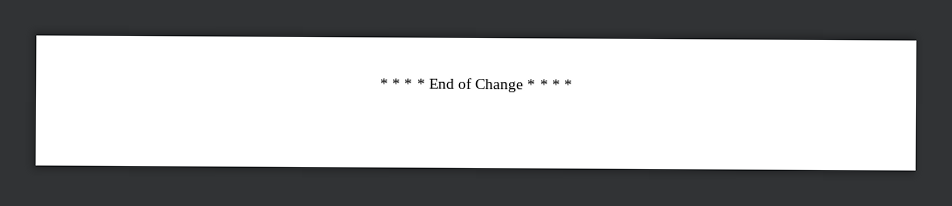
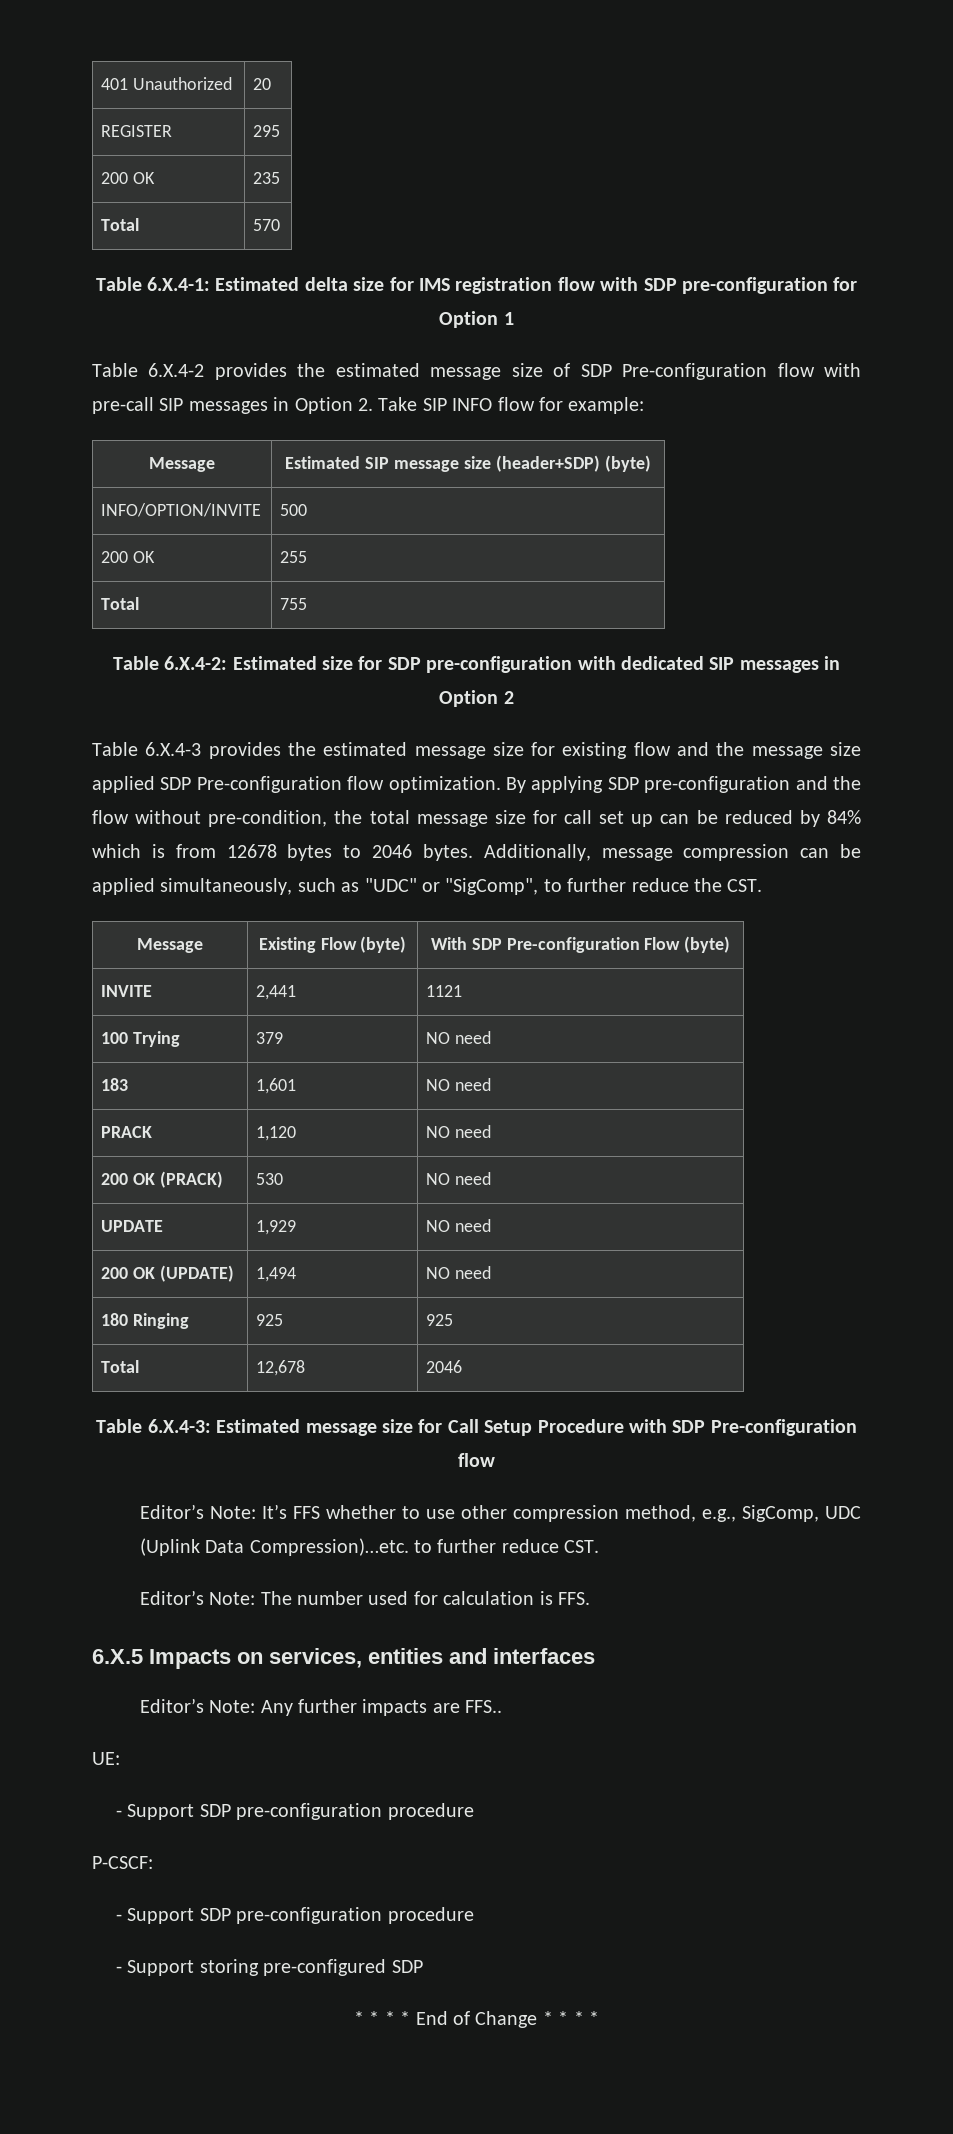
+ 401 Unauthorized | 20
+ REGISTER | 295
+ 200 OK | 235
+ Total | 570
+ Table 6.X.4-1: Estimated delta size for IMS registration flow with SDP pre-configuration for Option 1
+ Table 6.X.4-2 provides the estimated message size of SDP Pre-configuration flow with pre-call SIP messages in Option 2. Take SIP INFO flow for example:
+ Message | Estimated SIP message size (header+SDP) (byte)
+ INFO/OPTION/INVITE | 500
+ 200 OK | 255
+ Total | 755
+ Table 6.X.4-2: Estimated size for SDP pre-configuration with dedicated SIP messages in Option 2
+ Table 6.X.4-3 provides the estimated message size for existing flow and the message size applied SDP Pre-configuration flow optimization. By applying SDP pre-configuration and the flow without pre-condition, the total message size for call set up can be reduced by 84% which is from 12678 bytes to 2046 bytes. Additionally, message compression can be applied simultaneously, such as "UDC" or "SigComp", to further reduce the CST.
+ Message | Existing Flow (byte) | With SDP Pre-configuration Flow (byte)
+ INVITE | 2,441 | 1121
+ 100 Trying | 379 | NO need
+ 183 | 1,601 | NO need
+ PRACK | 1,120 | NO need
+ 200 OK (PRACK) | 530 | NO need
+ UPDATE | 1,929 | NO need
+ 200 OK (UPDATE) | 1,494 | NO need
+ 180 Ringing | 925 | 925
+ Total | 12,678 | 2046
+ Table 6.X.4-3: Estimated message size for Call Setup Procedure with SDP Pre-configuration flow
+ Editor’s Note: It’s FFS whether to use other compression method, e.g., SigComp, UDC (Uplink Data Compression)…etc. to further reduce CST.
+ Editor’s Note: The number used for calculation is FFS.
+ 6.X.5 Impacts on services, entities and interfaces
+ Editor’s Note: Any further impacts are FFS..
+ UE:
+ - Support SDP pre-configuration procedure
+ P-CSCF:
+ - Support SDP pre-configuration procedure
+ - Support storing pre-configured SDP

